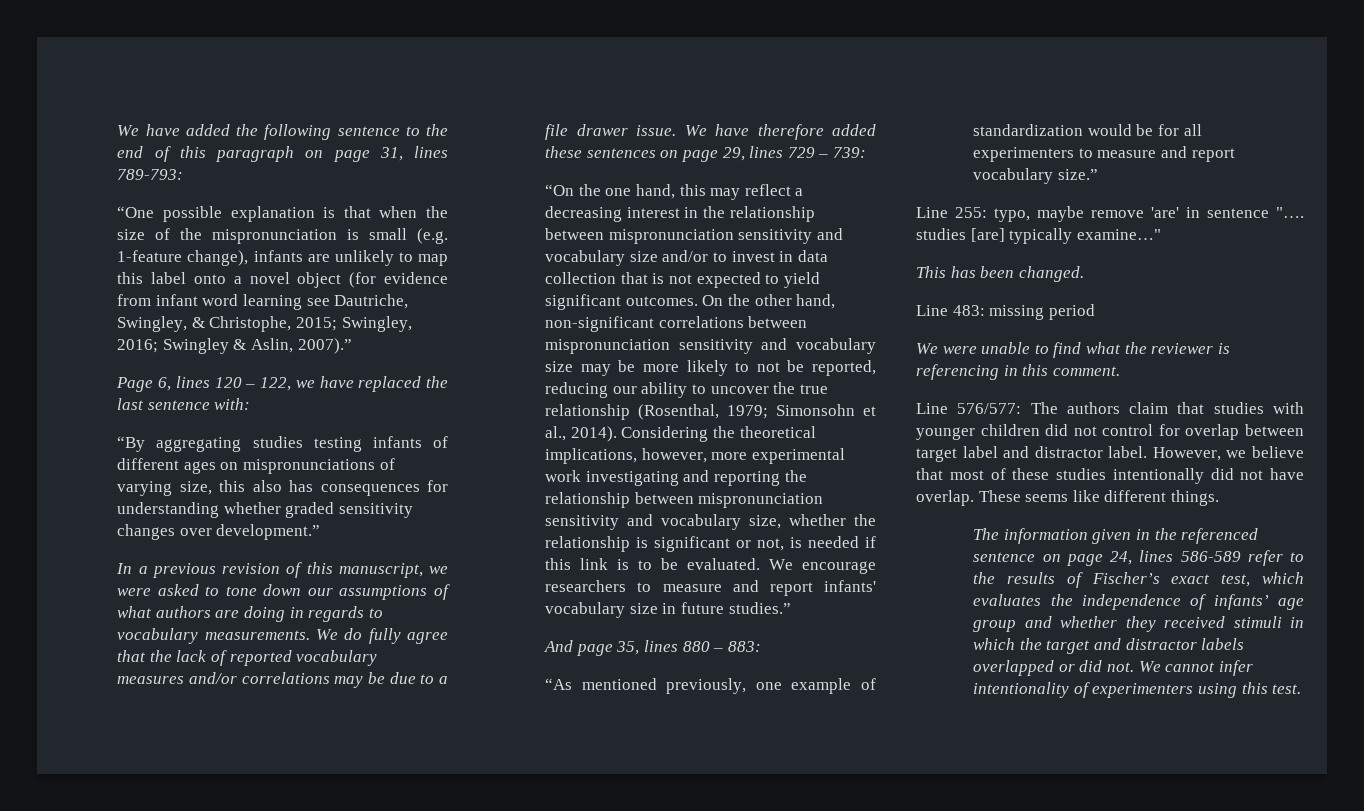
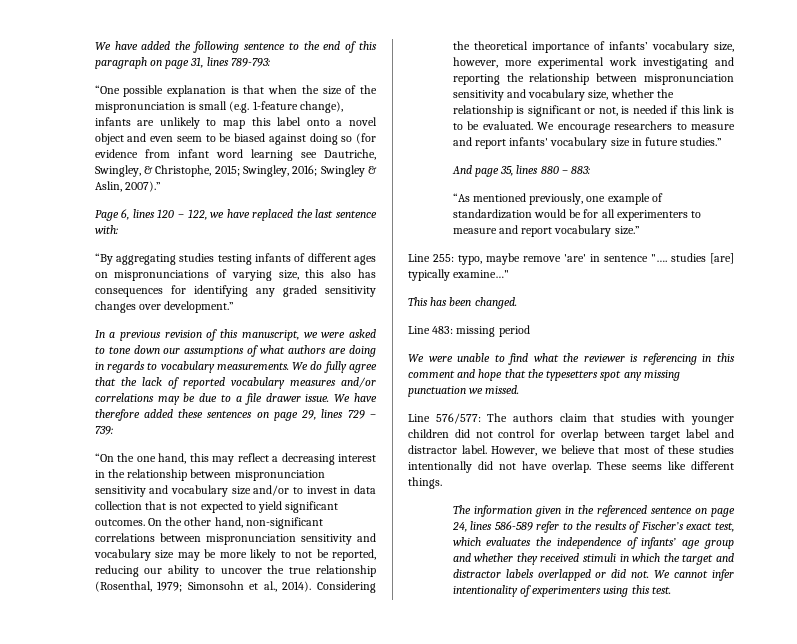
- “One possible explanation is that when the size of the mispronunciation is small (e.g. 1-feature change), infants are unlikely to map this label onto a novel object (for evidence from infant word learning see Dautriche, Swingley, & Christophe, 2015; Swingley, 2016; Swingley & Aslin, 2007).”
+ “One possible explanation is that when the size of the mispronunciation is small (e.g. 1-feature change), infants are unlikely to map this label onto a novel object and even seem to be biased against doing so (for evidence from infant word learning see Dautriche, Swingley, & Christophe, 2015; Swingley, 2016; Swingley & Aslin, 2007).”
- “By aggregating studies testing infants of different ages on mispronunciations of varying size, this also has consequences for understanding whether graded sensitivity changes over development.”
+ “By aggregating studies testing infants of different ages on mispronunciations of varying size, this also has consequences for identifying any graded sensitivity changes over development.”
- Considering the theoretical implications, however, more experimental work investigating and reporting the relationship between mispronunciation sensitivity and vocabulary size, whether the relationship is significant or not, is needed if this link is to be evaluated.
+ Considering the theoretical importance of infants’ vocabulary size, however, more experimental work investigating and reporting the relationship between mispronunciation sensitivity and vocabulary size, whether the relationship is significant or not, is needed if this link is to be evaluated.
- We were unable to find what the reviewer is referencing in this comment.
+ We were unable to find what the reviewer is referencing in this comment and hope that the typesetters spot any missing punctuation we missed.

